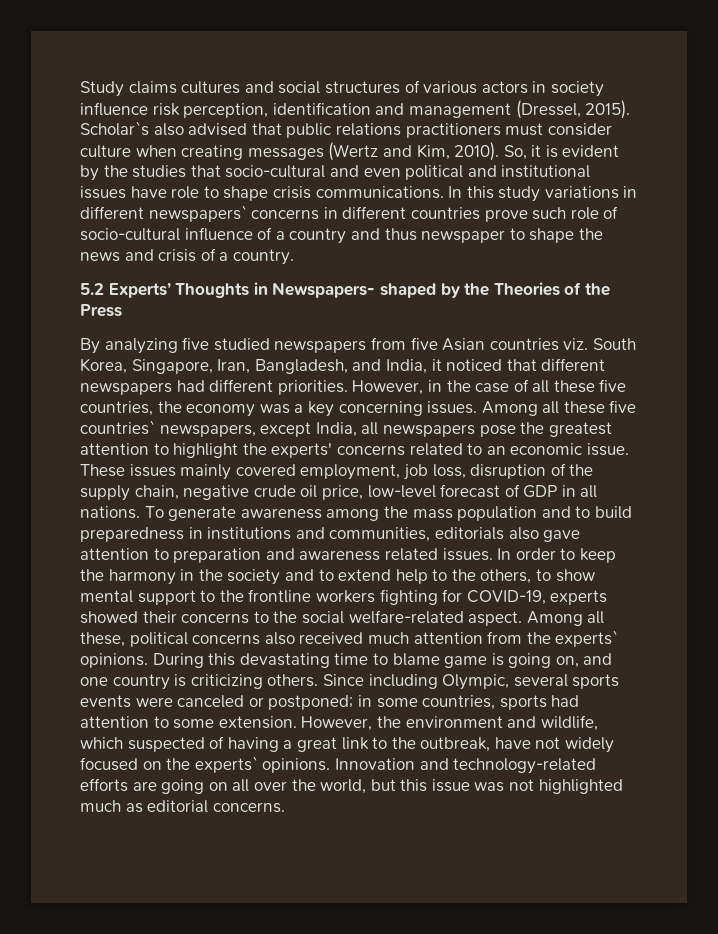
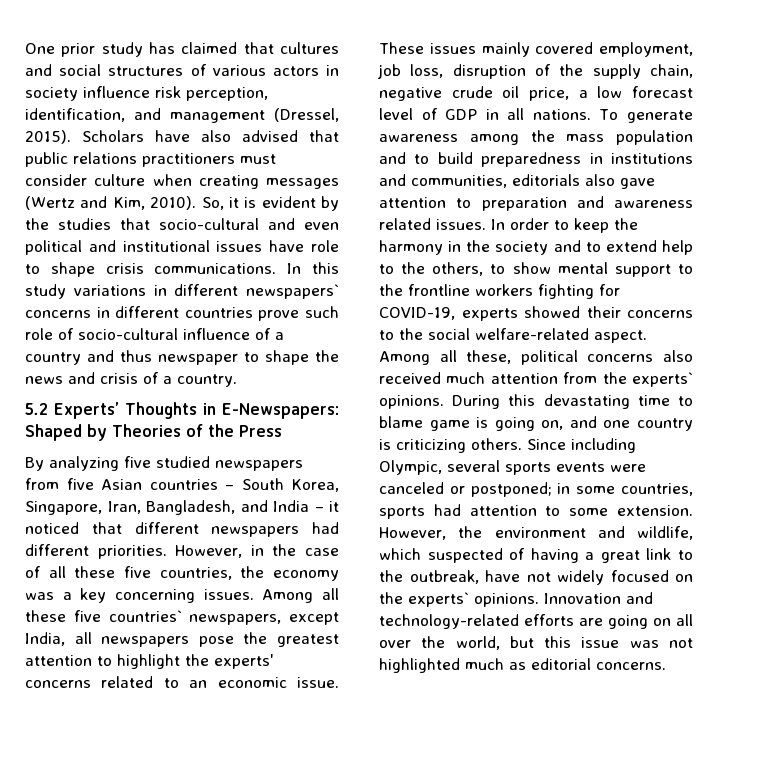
- Study claims cultures and social structures of various actors in society influence risk perception, identification and management (Dressel, 2015).
+ One prior study has claimed that cultures and social structures of various actors in society influence risk perception, identification, and management (Dressel, 2015).
- Scholar`s also advised that public relations practitioners must consider culture when creating messages (Wertz and Kim, 2010).
+ Scholars have also advised that public relations practitioners must consider culture when creating messages (Wertz and Kim, 2010).
- 5.2 Experts’ Thoughts in Newspapers- shaped by the Theories of the Press
+ 5.2 Experts’ Thoughts in E-Newspapers: Shaped by Theories of the Press
- By analyzing five studied newspapers from five Asian countries viz. South Korea, Singapore, Iran, Bangladesh, and India, it noticed that different newspapers had different priorities.
+ By analyzing five studied newspapers from five Asian countries – South Korea, Singapore, Iran, Bangladesh, and India – it noticed that different newspapers had different priorities.
- These issues mainly covered employment, job loss, disruption of the supply chain, negative crude oil price, low-level forecast of GDP in all nations.
+ These issues mainly covered employment, job loss, disruption of the supply chain, negative crude oil price, a low forecast level of GDP in all nations.

